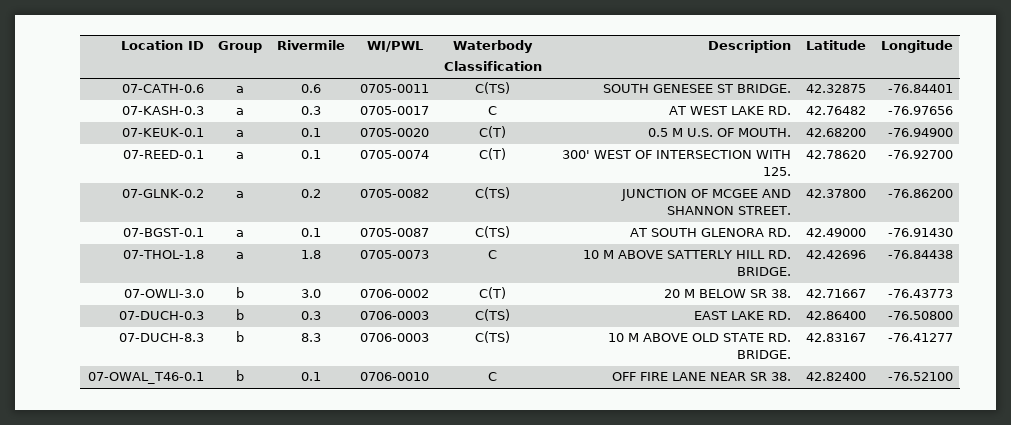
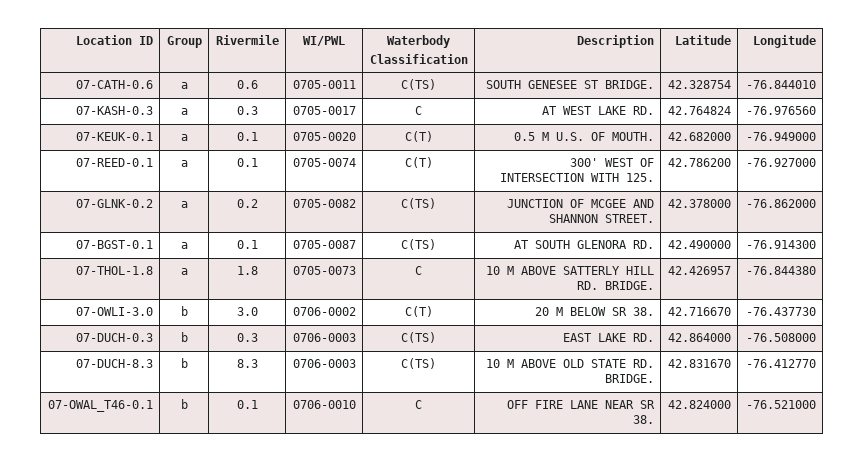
- 07-CATH-0.6 | a | 0.6 | 0705-0011 | C(TS) | SOUTH GENESEE ST BRIDGE. | 42.32875 | -76.84401
+ 07-CATH-0.6 | a | 0.6 | 0705-0011 | C(TS) | SOUTH GENESEE ST BRIDGE. | 42.328754 | -76.844010
- 07-KASH-0.3 | a | 0.3 | 0705-0017 | C | AT WEST LAKE RD. | 42.76482 | -76.97656
+ 07-KASH-0.3 | a | 0.3 | 0705-0017 | C | AT WEST LAKE RD. | 42.764824 | -76.976560
- 07-KEUK-0.1 | a | 0.1 | 0705-0020 | C(T) | 0.5 M U.S. OF MOUTH. | 42.68200 | -76.94900
+ 07-KEUK-0.1 | a | 0.1 | 0705-0020 | C(T) | 0.5 M U.S. OF MOUTH. | 42.682000 | -76.949000
- 07-REED-0.1 | a | 0.1 | 0705-0074 | C(T) | 300' WEST OF INTERSECTION WITH 125. | 42.78620 | -76.92700
+ 07-REED-0.1 | a | 0.1 | 0705-0074 | C(T) | 300' WEST OF INTERSECTION WITH 125. | 42.786200 | -76.927000
- 07-GLNK-0.2 | a | 0.2 | 0705-0082 | C(TS) | JUNCTION OF MCGEE AND SHANNON STREET. | 42.37800 | -76.86200
+ 07-GLNK-0.2 | a | 0.2 | 0705-0082 | C(TS) | JUNCTION OF MCGEE AND SHANNON STREET. | 42.378000 | -76.862000
- 07-BGST-0.1 | a | 0.1 | 0705-0087 | C(TS) | AT SOUTH GLENORA RD. | 42.49000 | -76.91430
+ 07-BGST-0.1 | a | 0.1 | 0705-0087 | C(TS) | AT SOUTH GLENORA RD. | 42.490000 | -76.914300
- 07-THOL-1.8 | a | 1.8 | 0705-0073 | C | 10 M ABOVE SATTERLY HILL RD. BRIDGE. | 42.42696 | -76.84438
+ 07-THOL-1.8 | a | 1.8 | 0705-0073 | C | 10 M ABOVE SATTERLY HILL RD. BRIDGE. | 42.426957 | -76.844380
- 07-OWLI-3.0 | b | 3.0 | 0706-0002 | C(T) | 20 M BELOW SR 38. | 42.71667 | -76.43773
+ 07-OWLI-3.0 | b | 3.0 | 0706-0002 | C(T) | 20 M BELOW SR 38. | 42.716670 | -76.437730
- 07-DUCH-0.3 | b | 0.3 | 0706-0003 | C(TS) | EAST LAKE RD. | 42.86400 | -76.50800
+ 07-DUCH-0.3 | b | 0.3 | 0706-0003 | C(TS) | EAST LAKE RD. | 42.864000 | -76.508000
- 07-DUCH-8.3 | b | 8.3 | 0706-0003 | C(TS) | 10 M ABOVE OLD STATE RD. BRIDGE. | 42.83167 | -76.41277
+ 07-DUCH-8.3 | b | 8.3 | 0706-0003 | C(TS) | 10 M ABOVE OLD STATE RD. BRIDGE. | 42.831670 | -76.412770
- 07-OWAL_T46-0.1 | b | 0.1 | 0706-0010 | C | OFF FIRE LANE NEAR SR 38. | 42.82400 | -76.52100
+ 07-OWAL_T46-0.1 | b | 0.1 | 0706-0010 | C | OFF FIRE LANE NEAR SR 38. | 42.824000 | -76.521000

